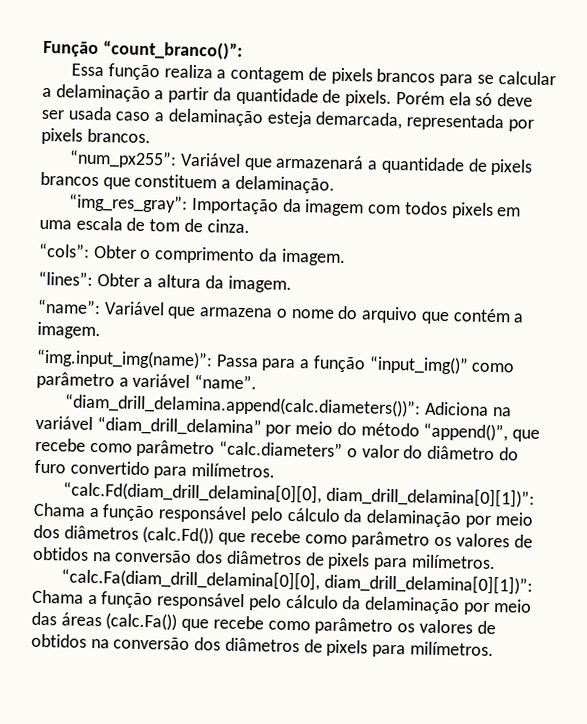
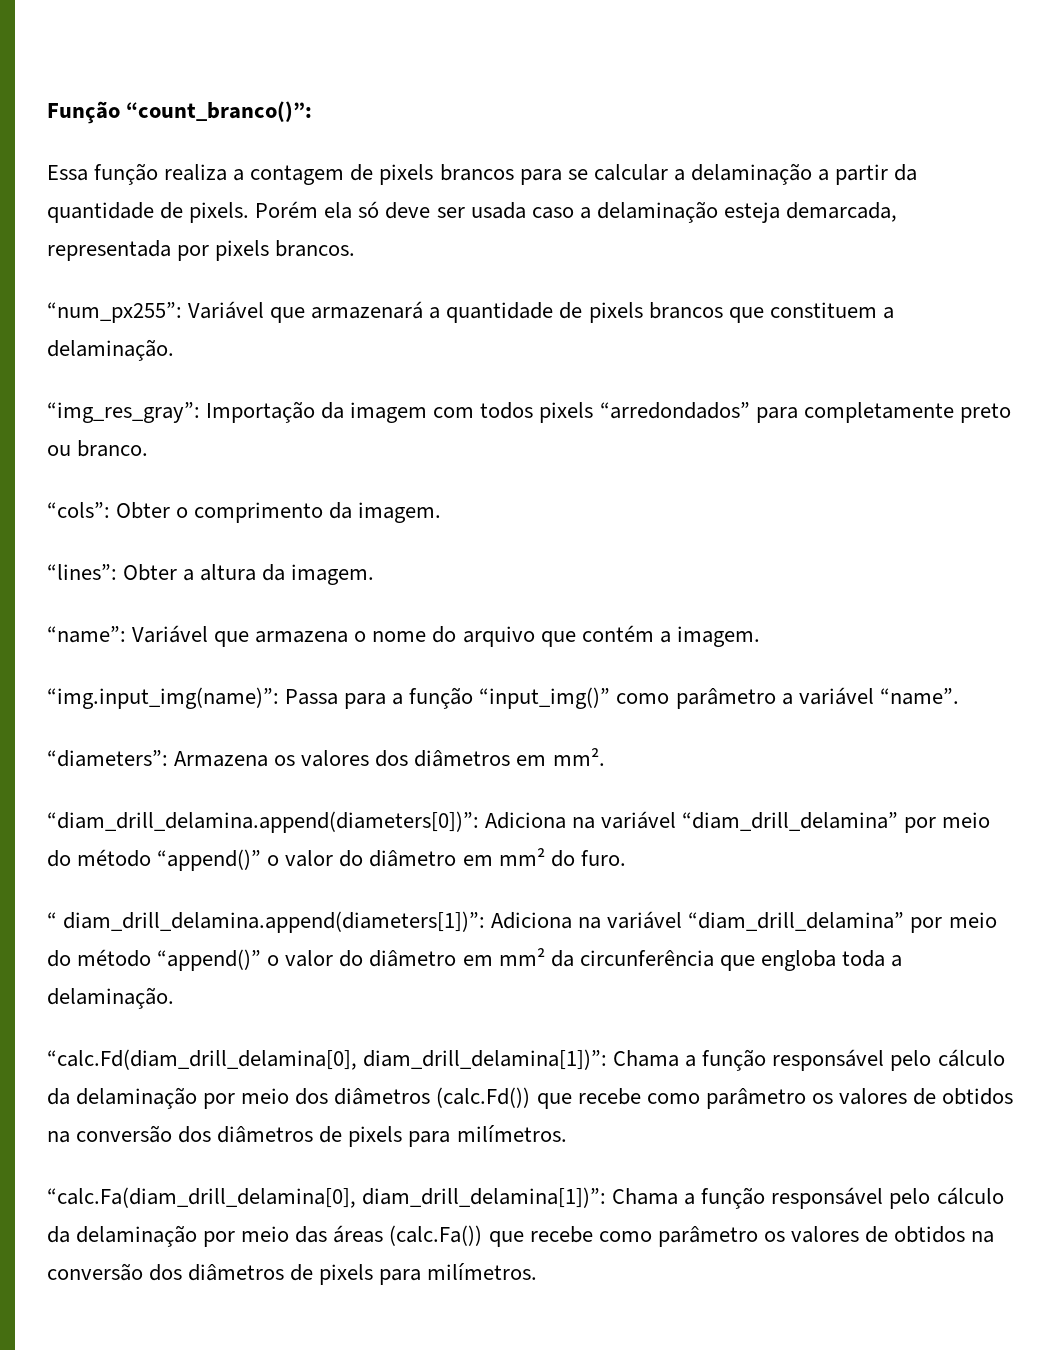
- “img_res_gray”: Importação da imagem com todos pixels em uma escala de tom de cinza.
+ “img_res_gray”: Importação da imagem com todos pixels “arredondados” para completamente preto ou branco.
- “diam_drill_delamina.append(calc.diameters())”: Adiciona na variável “diam_drill_delamina” por meio do método “append()”, que recebe como parâmetro “calc.diameters” o valor do diâmetro do furo convertido para milímetros.
- “calc.Fd(diam_drill_delamina[0][0], diam_drill_delamina[0][1])”: Chama a função responsável pelo cálculo da delaminação por meio dos diâmetros (calc.Fd()) que recebe como parâmetro os valores de obtidos na conversão dos diâmetros de pixels para milímetros.
+ “diameters”: Armazena os valores dos diâmetros em mm².
+ “diam_drill_delamina.append(diameters[0])”: Adiciona na variável “diam_drill_delamina” por meio do método “append()” o valor do diâmetro em mm² do furo.
+ “ diam_drill_delamina.append(diameters[1])”: Adiciona na variável “diam_drill_delamina” por meio do método “append()” o valor do diâmetro em mm² da circunferência que engloba toda a delaminação.
+ “calc.Fd(diam_drill_delamina[0], diam_drill_delamina[1])”: Chama a função responsável pelo cálculo da delaminação por meio dos diâmetros (calc.Fd()) que recebe como parâmetro os valores de obtidos na conversão dos diâmetros de pixels para milímetros.
- “calc.Fa(diam_drill_delamina[0][0], diam_drill_delamina[0][1])”: Chama a função responsável pelo cálculo da delaminação por meio das áreas (calc.Fa()) que recebe como parâmetro os valores de obtidos na conversão dos diâmetros de pixels para milímetros.
+ “calc.Fa(diam_drill_delamina[0], diam_drill_delamina[1])”: Chama a função responsável pelo cálculo da delaminação por meio das áreas (calc.Fa()) que recebe como parâmetro os valores de obtidos na conversão dos diâmetros de pixels para milímetros.

